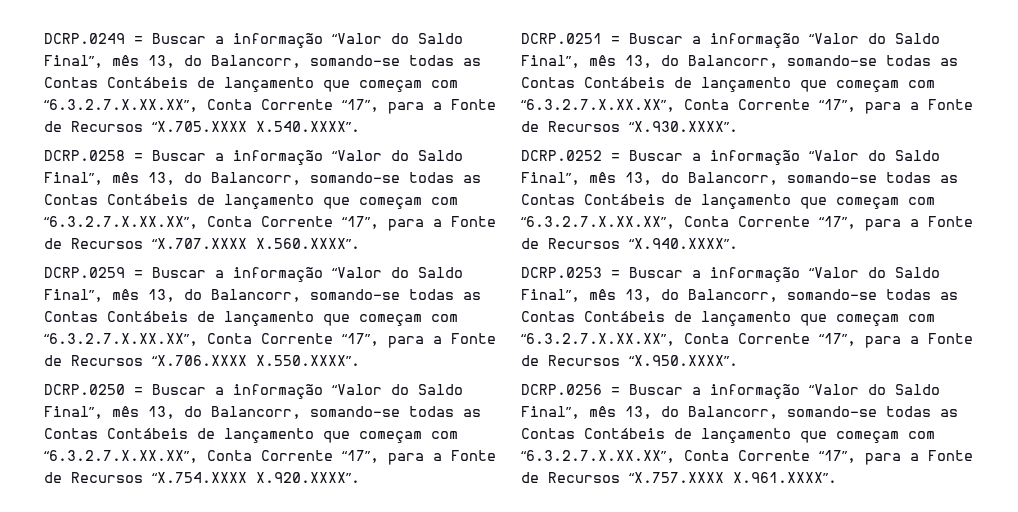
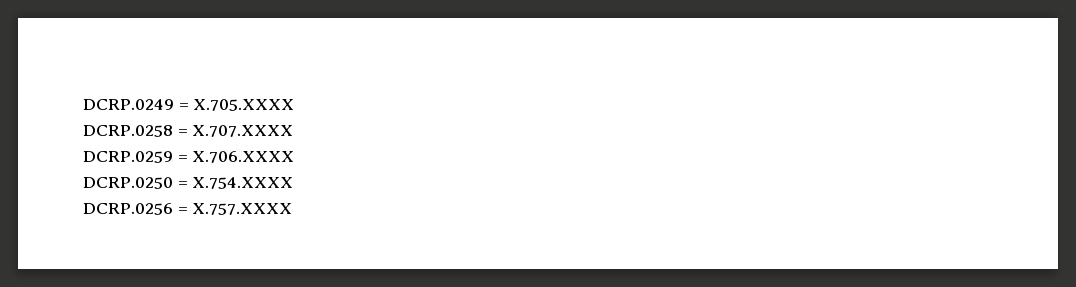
- DCRP.0249 = Buscar a informação “Valor do Saldo Final”, mês 13, do Balancorr, somando-se todas as Contas Contábeis de lançamento que começam com “6.3.2.7.X.XX.XX”, Conta Corrente “17”, para a Fonte de Recursos “X.705.XXXX X.540.XXXX”.
- DCRP.0258 = Buscar a informação “Valor do Saldo Final”, mês 13, do Balancorr, somando-se todas as Contas Contábeis de lançamento que começam com “6.3.2.7.X.XX.XX”, Conta Corrente “17”, para a Fonte de Recursos “X.707.XXXX X.560.XXXX”.
- DCRP.0259 = Buscar a informação “Valor do Saldo Final”, mês 13, do Balancorr, somando-se todas as Contas Contábeis de lançamento que começam com “6.3.2.7.X.XX.XX”, Conta Corrente “17”, para a Fonte de Recursos “X.706.XXXX X.550.XXXX”.
- DCRP.0250 = Buscar a informação “Valor do Saldo Final”, mês 13, do Balancorr, somando-se todas as Contas Contábeis de lançamento que começam com “6.3.2.7.X.XX.XX”, Conta Corrente “17”, para a Fonte de Recursos “X.754.XXXX X.920.XXXX”.
- DCRP.0251 = Buscar a informação “Valor do Saldo Final”, mês 13, do Balancorr, somando-se todas as Contas Contábeis de lançamento que começam com “6.3.2.7.X.XX.XX”, Conta Corrente “17”, para a Fonte de Recursos “X.930.XXXX”.
- DCRP.0252 = Buscar a informação “Valor do Saldo Final”, mês 13, do Balancorr, somando-se todas as Contas Contábeis de lançamento que começam com “6.3.2.7.X.XX.XX”, Conta Corrente “17”, para a Fonte de Recursos “X.940.XXXX”.
- DCRP.0253 = Buscar a informação “Valor do Saldo Final”, mês 13, do Balancorr, somando-se todas as Contas Contábeis de lançamento que começam com “6.3.2.7.X.XX.XX”, Conta Corrente “17”, para a Fonte de Recursos “X.950.XXXX”.
- DCRP.0256 = Buscar a informação “Valor do Saldo Final”, mês 13, do Balancorr, somando-se todas as Contas Contábeis de lançamento que começam com “6.3.2.7.X.XX.XX”, Conta Corrente “17”, para a Fonte de Recursos “X.757.XXXX X.961.XXXX”.
+ DCRP.0249 = X.705.XXXX
+ DCRP.0258 = X.707.XXXX
+ DCRP.0259 = X.706.XXXX
+ DCRP.0250 = X.754.XXXX
+ DCRP.0256 = X.757.XXXX

